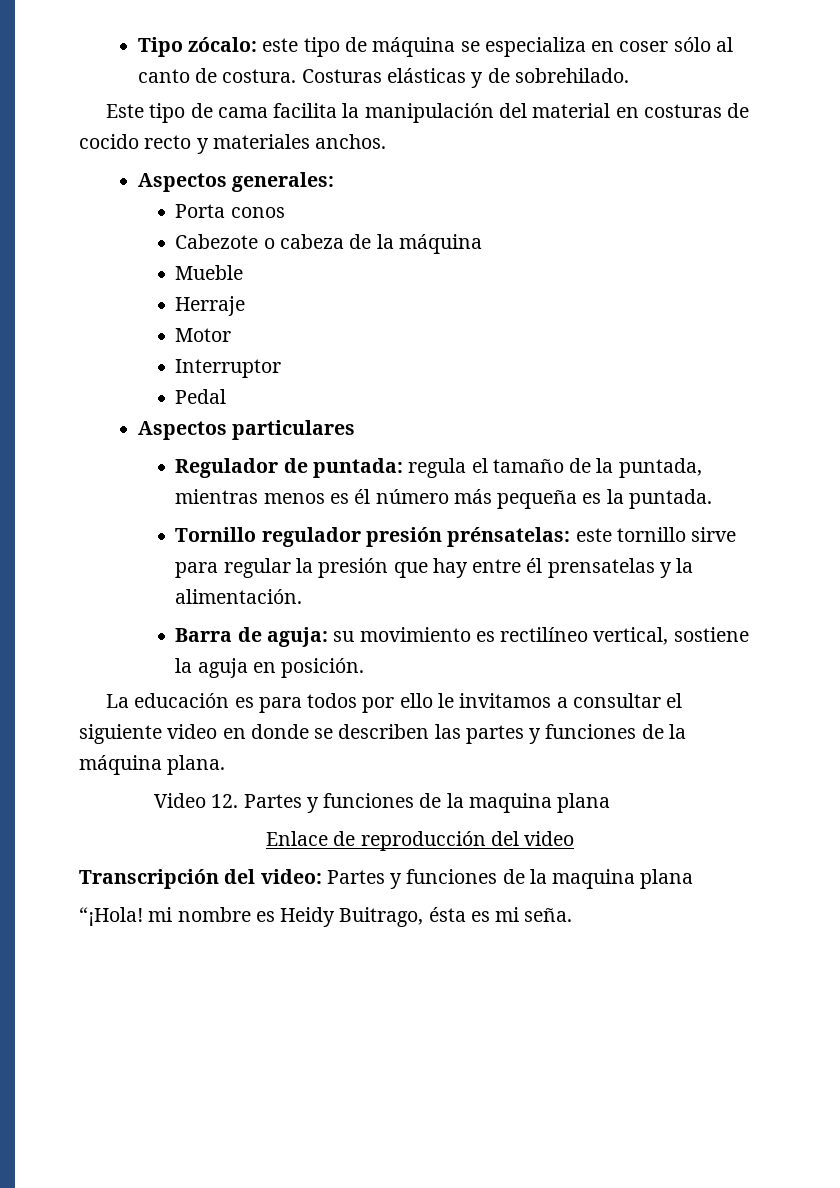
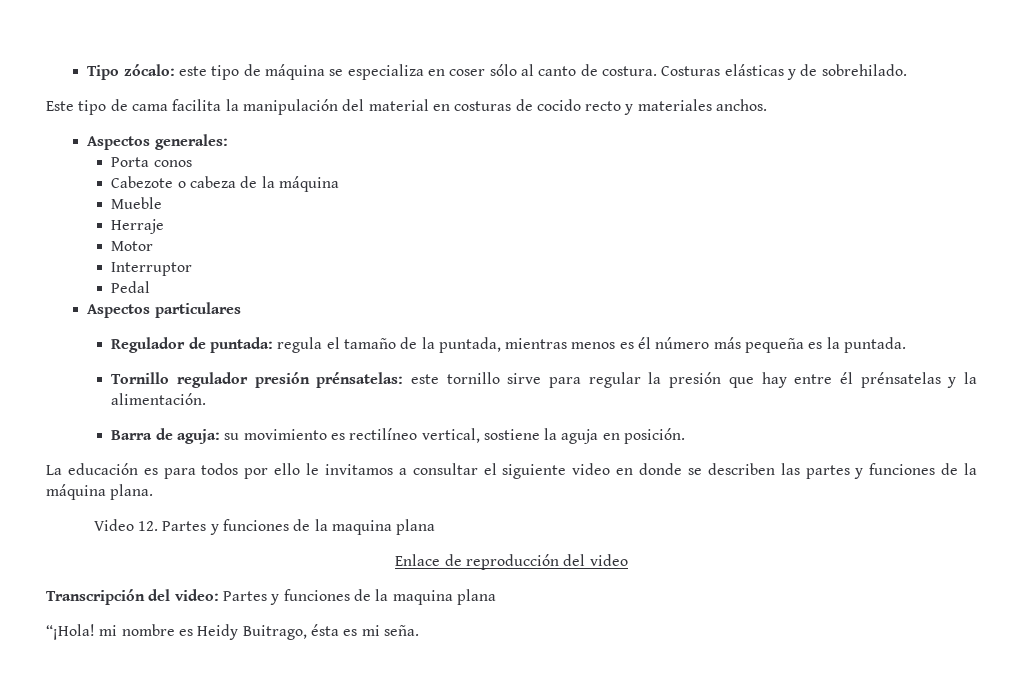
- Tornillo regulador presión prénsatelas: este tornillo sirve para regular la presión que hay entre él prensatelas y la alimentación.
+ Tornillo regulador presión prénsatelas: este tornillo sirve para regular la presión que hay entre él prénsatelas y la alimentación.

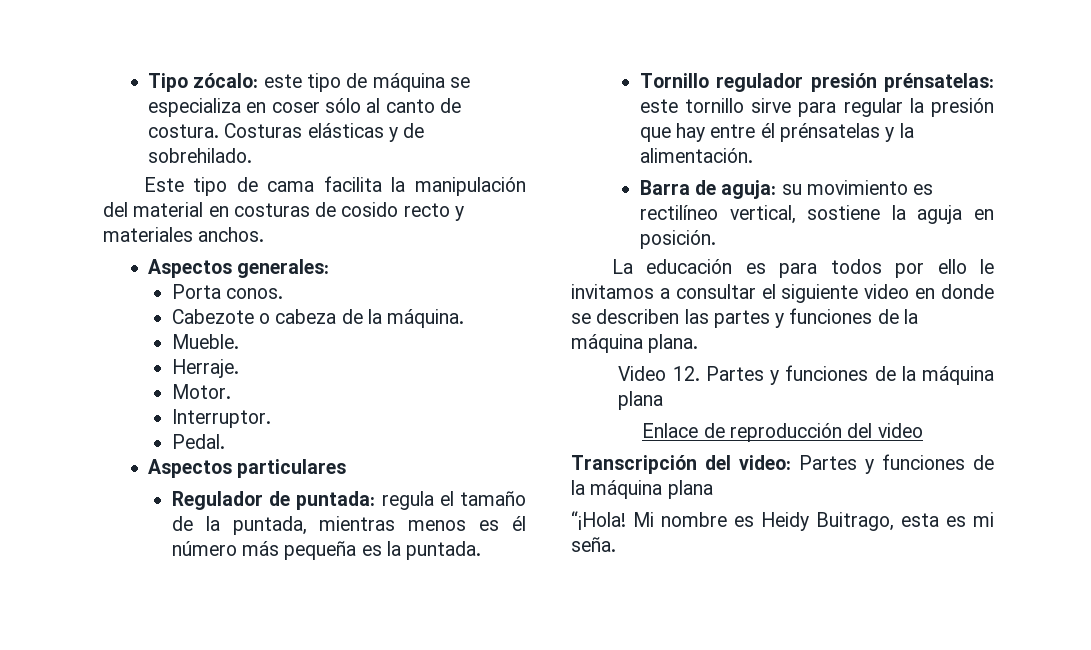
- Este tipo de cama facilita la manipulación del material en costuras de cocido recto y materiales anchos.
+ Este tipo de cama facilita la manipulación del material en costuras de cosido recto y materiales anchos.
- Porta conos
+ Porta conos.
- Cabezote o cabeza de la máquina
- Mueble
- Herraje
- Motor
- Interruptor
- Pedal
+ Cabezote o cabeza de la máquina.
+ Mueble.
+ Herraje.
+ Motor.
+ Interruptor.
+ Pedal.
- Video 12. Partes y funciones de la maquina plana
+ Video 12. Partes y funciones de la máquina plana
- Transcripción del video: Partes y funciones de la maquina plana
+ Transcripción del video: Partes y funciones de la máquina plana
- “¡Hola! mi nombre es Heidy Buitrago, ésta es mi seña.
+ “¡Hola! Mi nombre es Heidy Buitrago, esta es mi seña.

